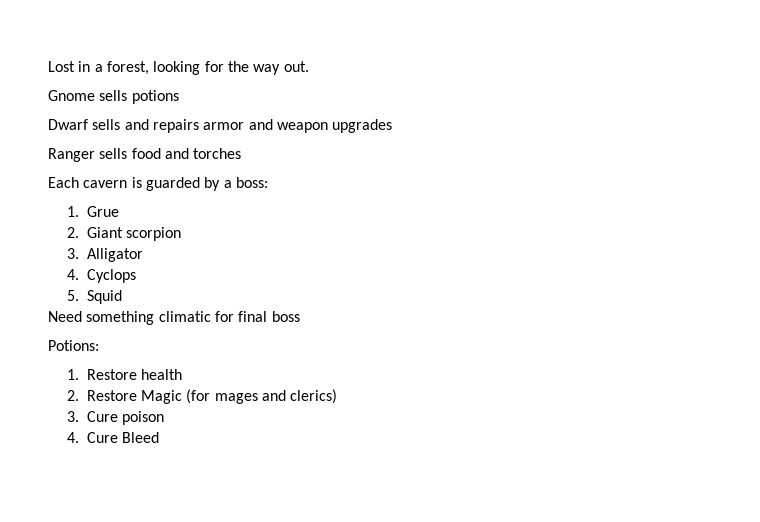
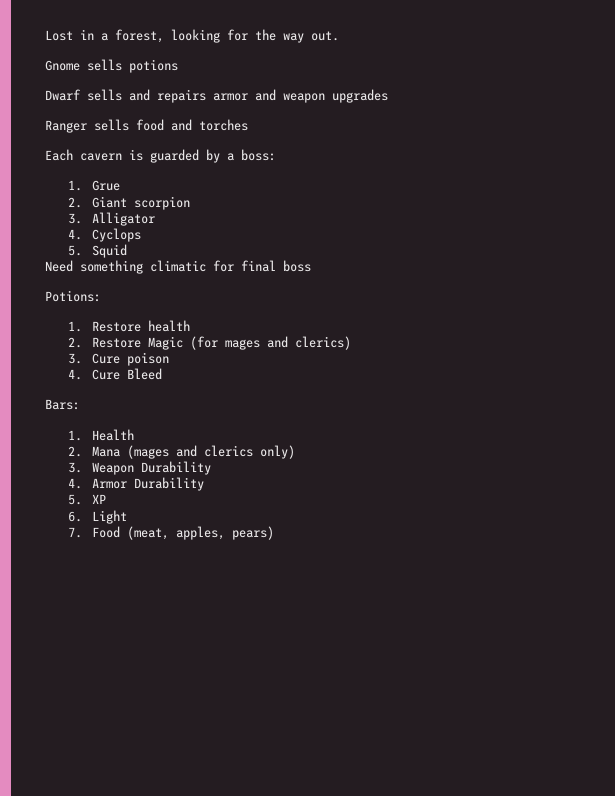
+ Bars:
+ 1. Health
+ 2. Mana (mages and clerics only)
+ 3. Weapon Durability
+ 4. Armor Durability
+ 5. XP
+ 6. Light
+ 7. Food (meat, apples, pears)

